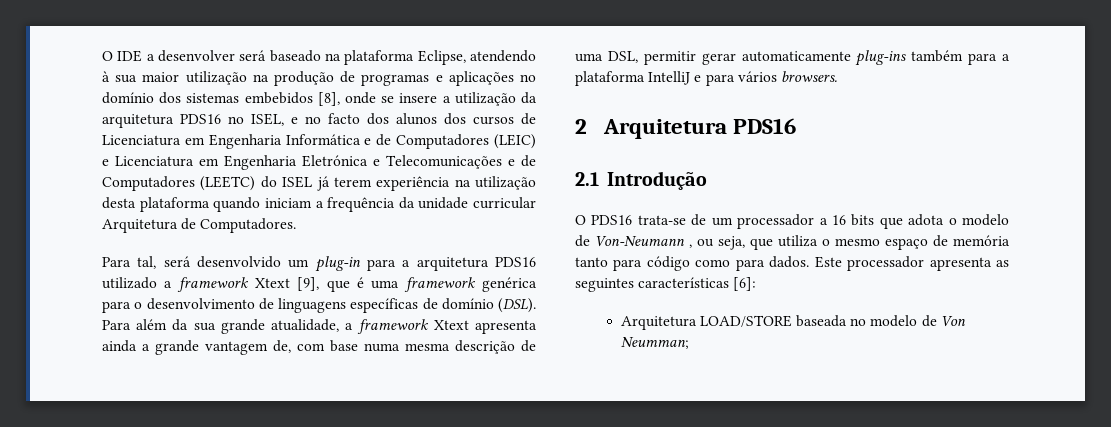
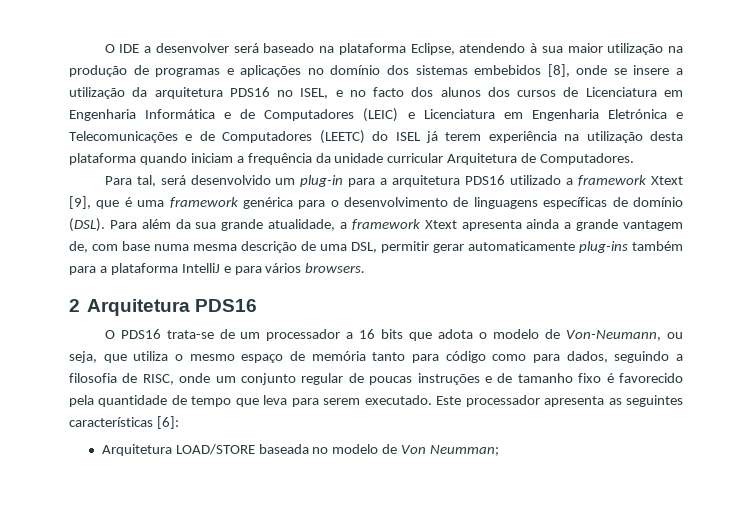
- 2.1 Introdução
- O PDS16 trata-se de um processador a 16 bits que adota o modelo de Von-Neumann , ou seja, que utiliza o mesmo espaço de memória tanto para código como para dados.
+ O PDS16 trata-se de um processador a 16 bits que adota o modelo de Von-Neumann, ou seja, que utiliza o mesmo espaço de memória tanto para código como para dados, seguindo a filosofia de RISC, onde um conjunto regular de poucas instruções e de tamanho fixo é favorecido pela quantidade de tempo que leva para serem executado.

